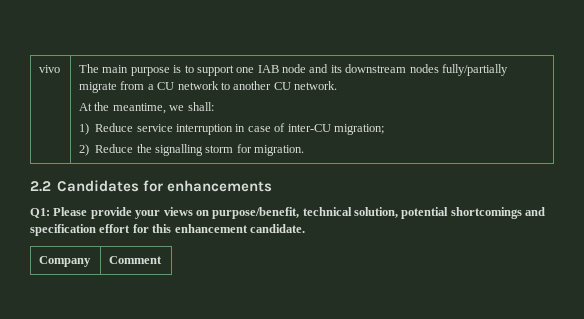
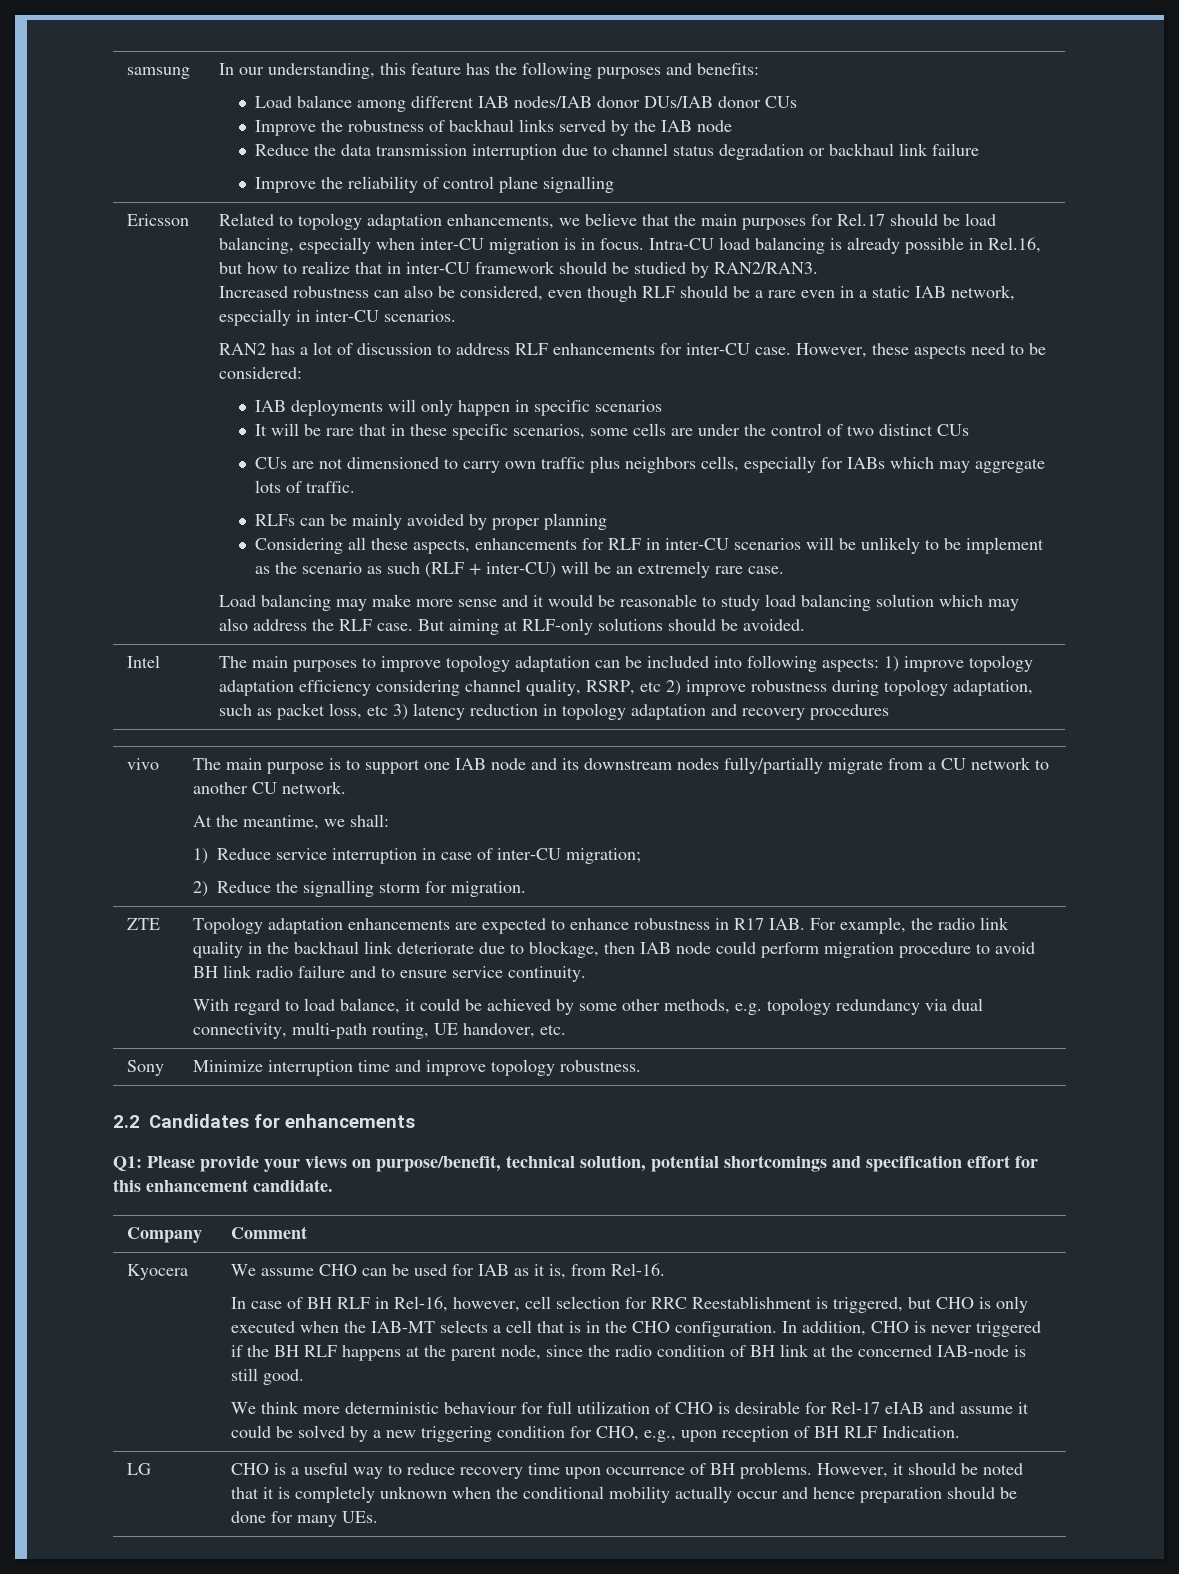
+ samsung | In our understanding, this feature has the following purposes and benefits:
+ Load balance among different IAB nodes/IAB donor DUs/IAB donor CUs
+ Improve the robustness of backhaul links served by the IAB node
+ Reduce the data transmission interruption due to channel status degradation or backhaul link failure
+ Improve the reliability of control plane signalling
+ Ericsson | Related to topology adaptation enhancements, we believe that the main purposes for Rel.17 should be load balancing, especially when inter-CU migration is in focus. Intra-CU load balancing is already possible in Rel.16, but how to realize that in inter-CU framework should be studied by RAN2/RAN3.
+ Increased robustness can also be considered, even though RLF should be a rare even in a static IAB network, especially in inter-CU scenarios.
+ RAN2 has a lot of discussion to address RLF enhancements for inter-CU case. However, these aspects need to be considered:
+ IAB deployments will only happen in specific scenarios
+ It will be rare that in these specific scenarios, some cells are under the control of two distinct CUs
+ CUs are not dimensioned to carry own traffic plus neighbors cells, especially for IABs which may aggregate lots of traffic.
+ RLFs can be mainly avoided by proper planning
+ Considering all these aspects, enhancements for RLF in inter-CU scenarios will be unlikely to be implement as the scenario as such (RLF + inter-CU) will be an extremely rare case.
+ Load balancing may make more sense and it would be reasonable to study load balancing solution which may also address the RLF case. But aiming at RLF-only solutions should be avoided.
+ Intel | The main purposes to improve topology adaptation can be included into following aspects: 1) improve topology adaptation efficiency considering channel quality, RSRP, etc 2) improve robustness during topology adaptation, such as packet loss, etc 3) latency reduction in topology adaptation and recovery procedures
+ ZTE | Topology adaptation enhancements are expected to enhance robustness in R17 IAB. For example, the radio link quality in the backhaul link deteriorate due to blockage, then IAB node could perform migration procedure to avoid BH link radio failure and to ensure service continuity.
+ With regard to load balance, it could be achieved by some other methods, e.g. topology redundancy via dual connectivity, multi-path routing, UE handover, etc.
+ Sony | Minimize interruption time and improve topology robustness.
+ Kyocera | We assume CHO can be used for IAB as it is, from Rel-16.
+ In case of BH RLF in Rel-16, however, cell selection for RRC Reestablishment is triggered, but CHO is only executed when the IAB-MT selects a cell that is in the CHO configuration. In addition, CHO is never triggered if the BH RLF happens at the parent node, since the radio condition of BH link at the concerned IAB-node is still good.
+ We think more deterministic behaviour for full utilization of CHO is desirable for Rel-17 eIAB and assume it could be solved by a new triggering condition for CHO, e.g., upon reception of BH RLF Indication.
+ LG | CHO is a useful way to reduce recovery time upon occurrence of BH problems. However, it should be noted that it is completely unknown when the conditional mobility actually occur and hence preparation should be done for many UEs.

